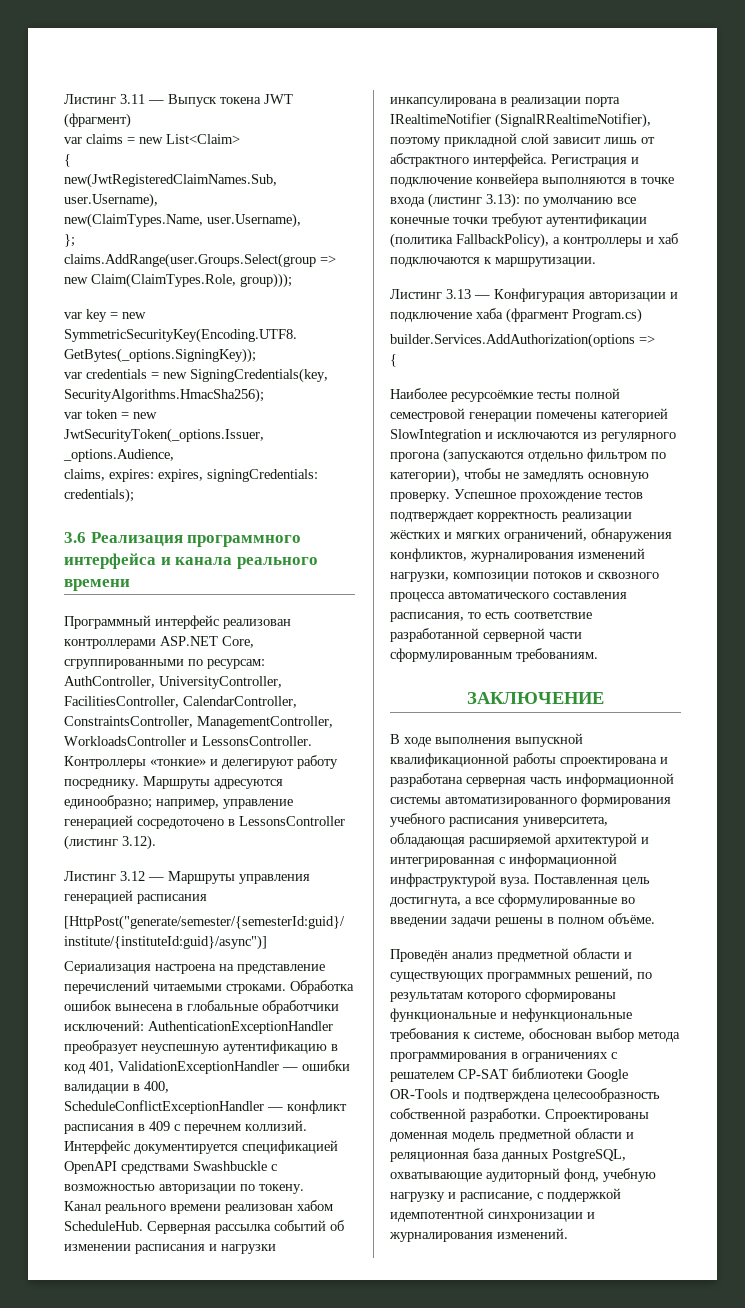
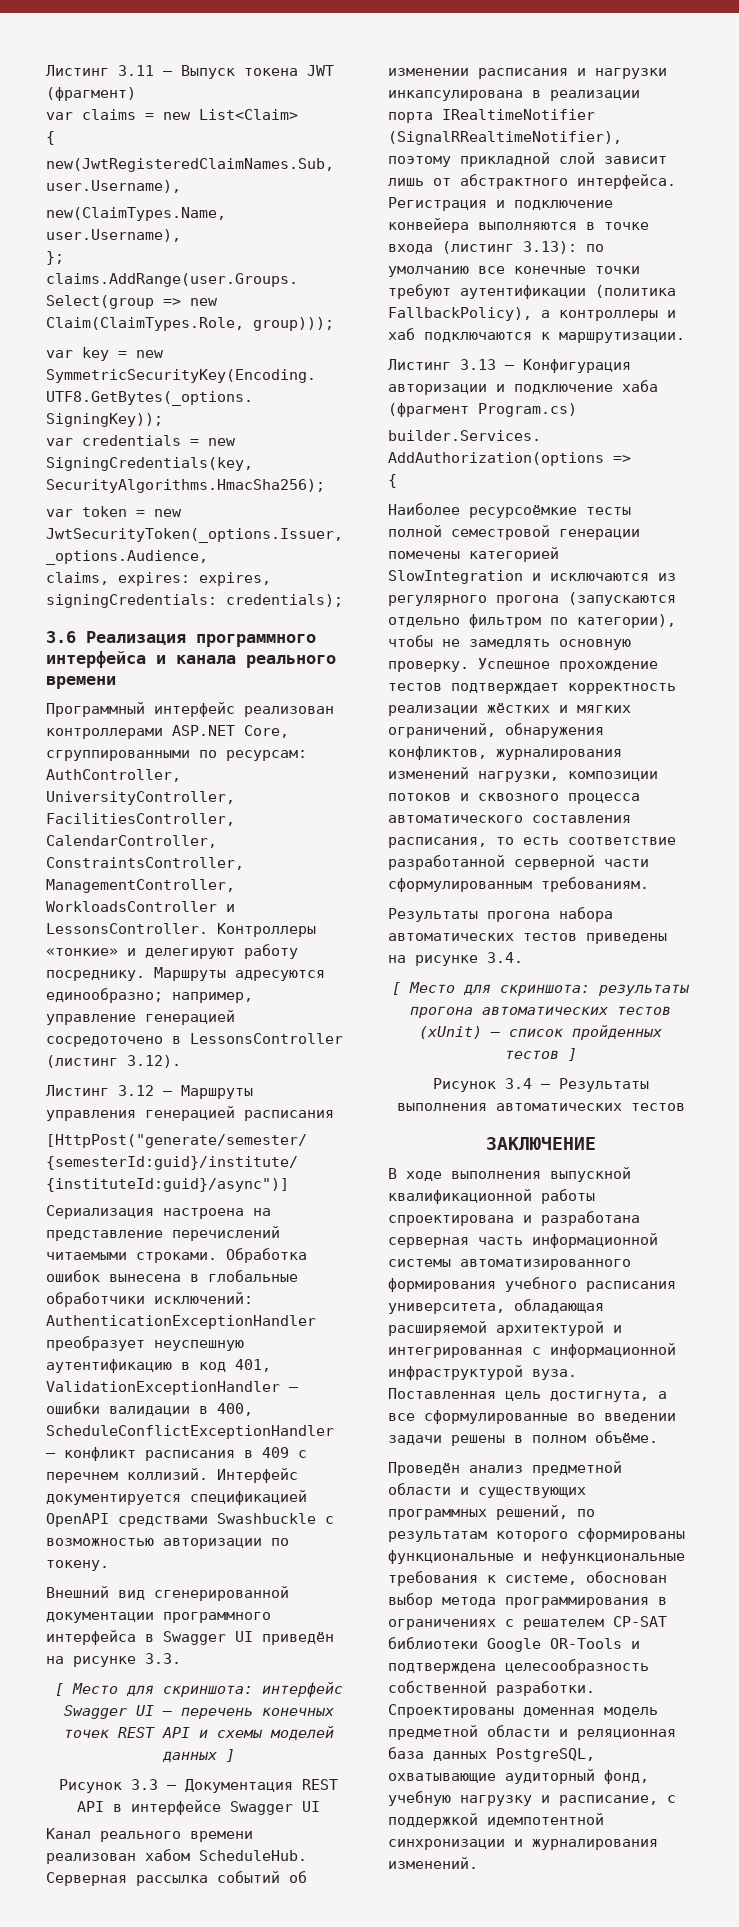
+ Внешний вид сгенерированной документации программного интерфейса в Swagger UI приведён на рисунке 3.3.
+ [ Место для скриншота: интерфейс Swagger UI — перечень конечных точек REST API и схемы моделей данных ]
+ Рисунок 3.3 — Документация REST API в интерфейсе Swagger UI
+ Результаты прогона набора автоматических тестов приведены на рисунке 3.4.
+ [ Место для скриншота: результаты прогона автоматических тестов (xUnit) — список пройденных тестов ]
+ Рисунок 3.4 — Результаты выполнения автоматических тестов

